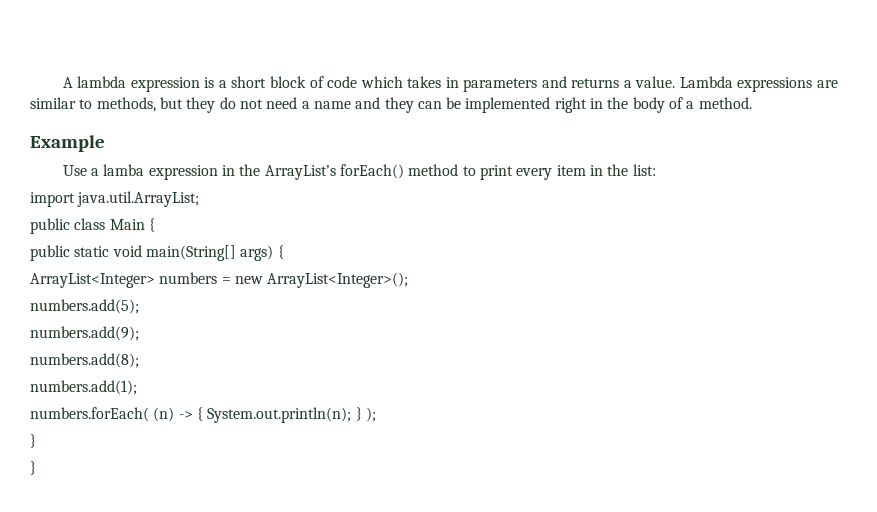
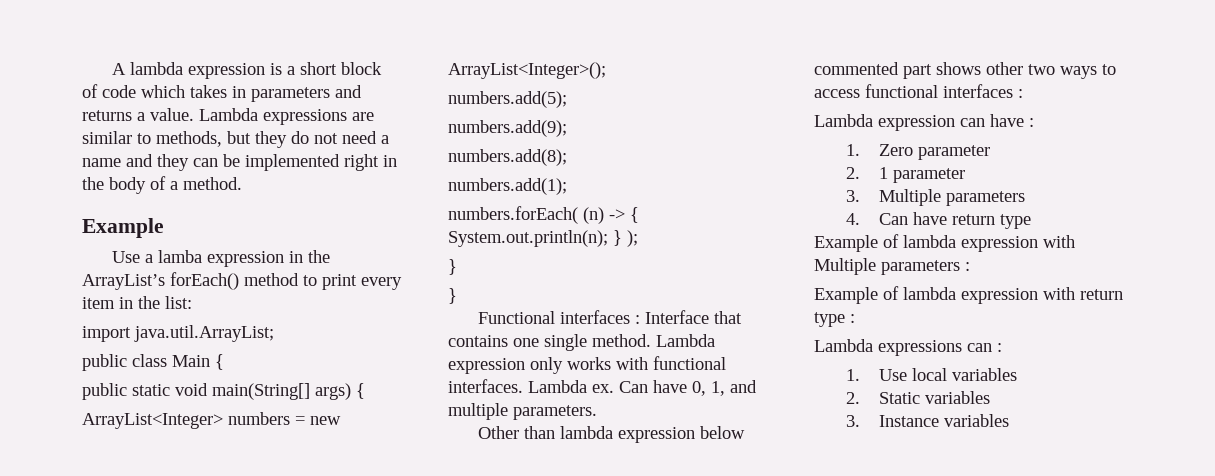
+ Functional interfaces : Interface that contains one single method. Lambda expression only works with functional interfaces. Lambda ex. Can have 0, 1, and multiple parameters.
+ Other than lambda expression below commented part shows other two ways to access functional interfaces :
+ Lambda expression can have :
+ 1. Zero parameter
+ 2. 1 parameter
+ 3. Multiple parameters
+ 4. Can have return type
+ Example of lambda expression with Multiple parameters :
+ Example of lambda expression with return type :
+ Lambda expressions can :
+ 1. Use local variables
+ 2. Static variables
+ 3. Instance variables

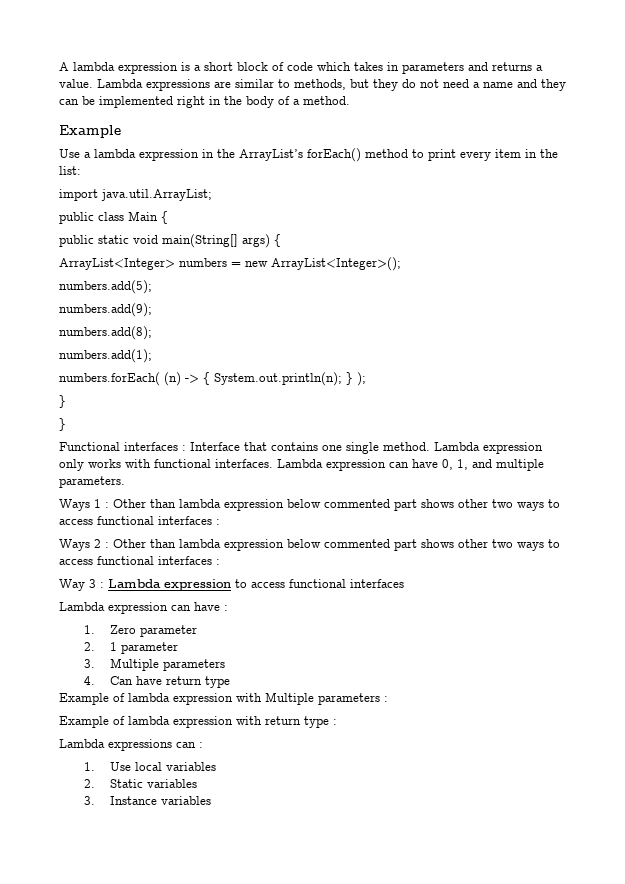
- Use a lamba expression in the ArrayList’s forEach() method to print every item in the list:
+ Use a lambda expression in the ArrayList’s forEach() method to print every item in the list:
- Lambda ex. Can have 0, 1, and multiple parameters.
+ Lambda expression can have 0, 1, and multiple parameters.
- Other than lambda expression below commented part shows other two ways to access functional interfaces :
+ Ways 1 : Other than lambda expression below commented part shows other two ways to access functional interfaces :
+ Ways 2 : Other than lambda expression below commented part shows other two ways to access functional interfaces :
+ Way 3 : Lambda expression to access functional interfaces

